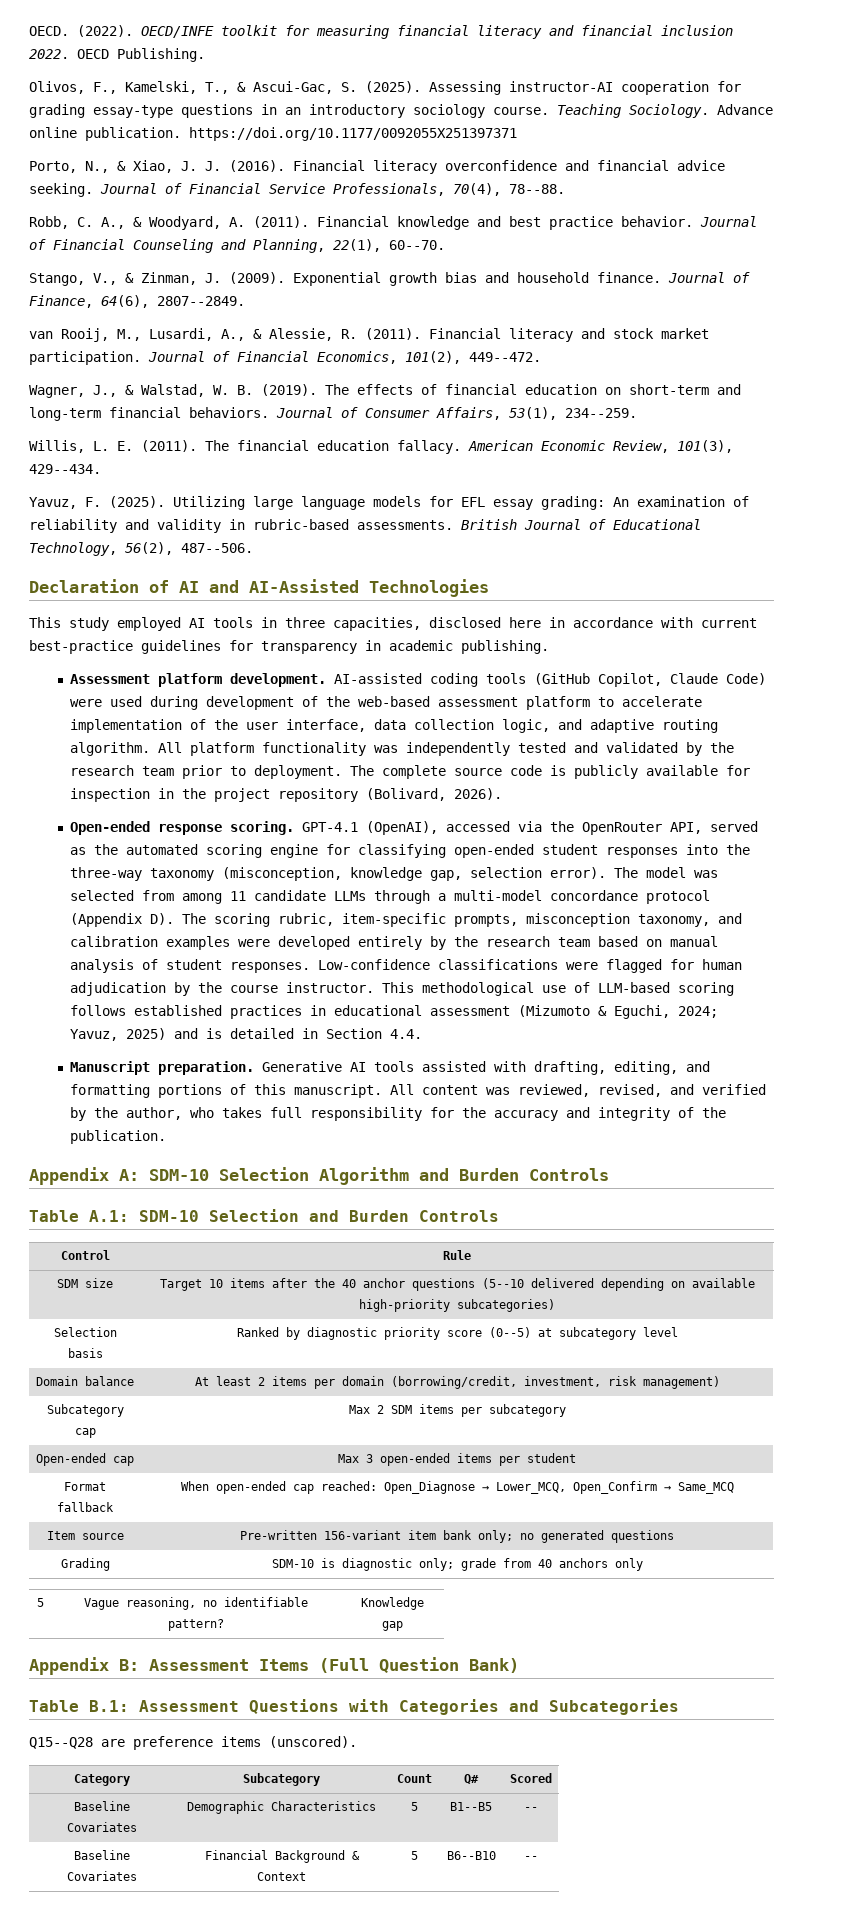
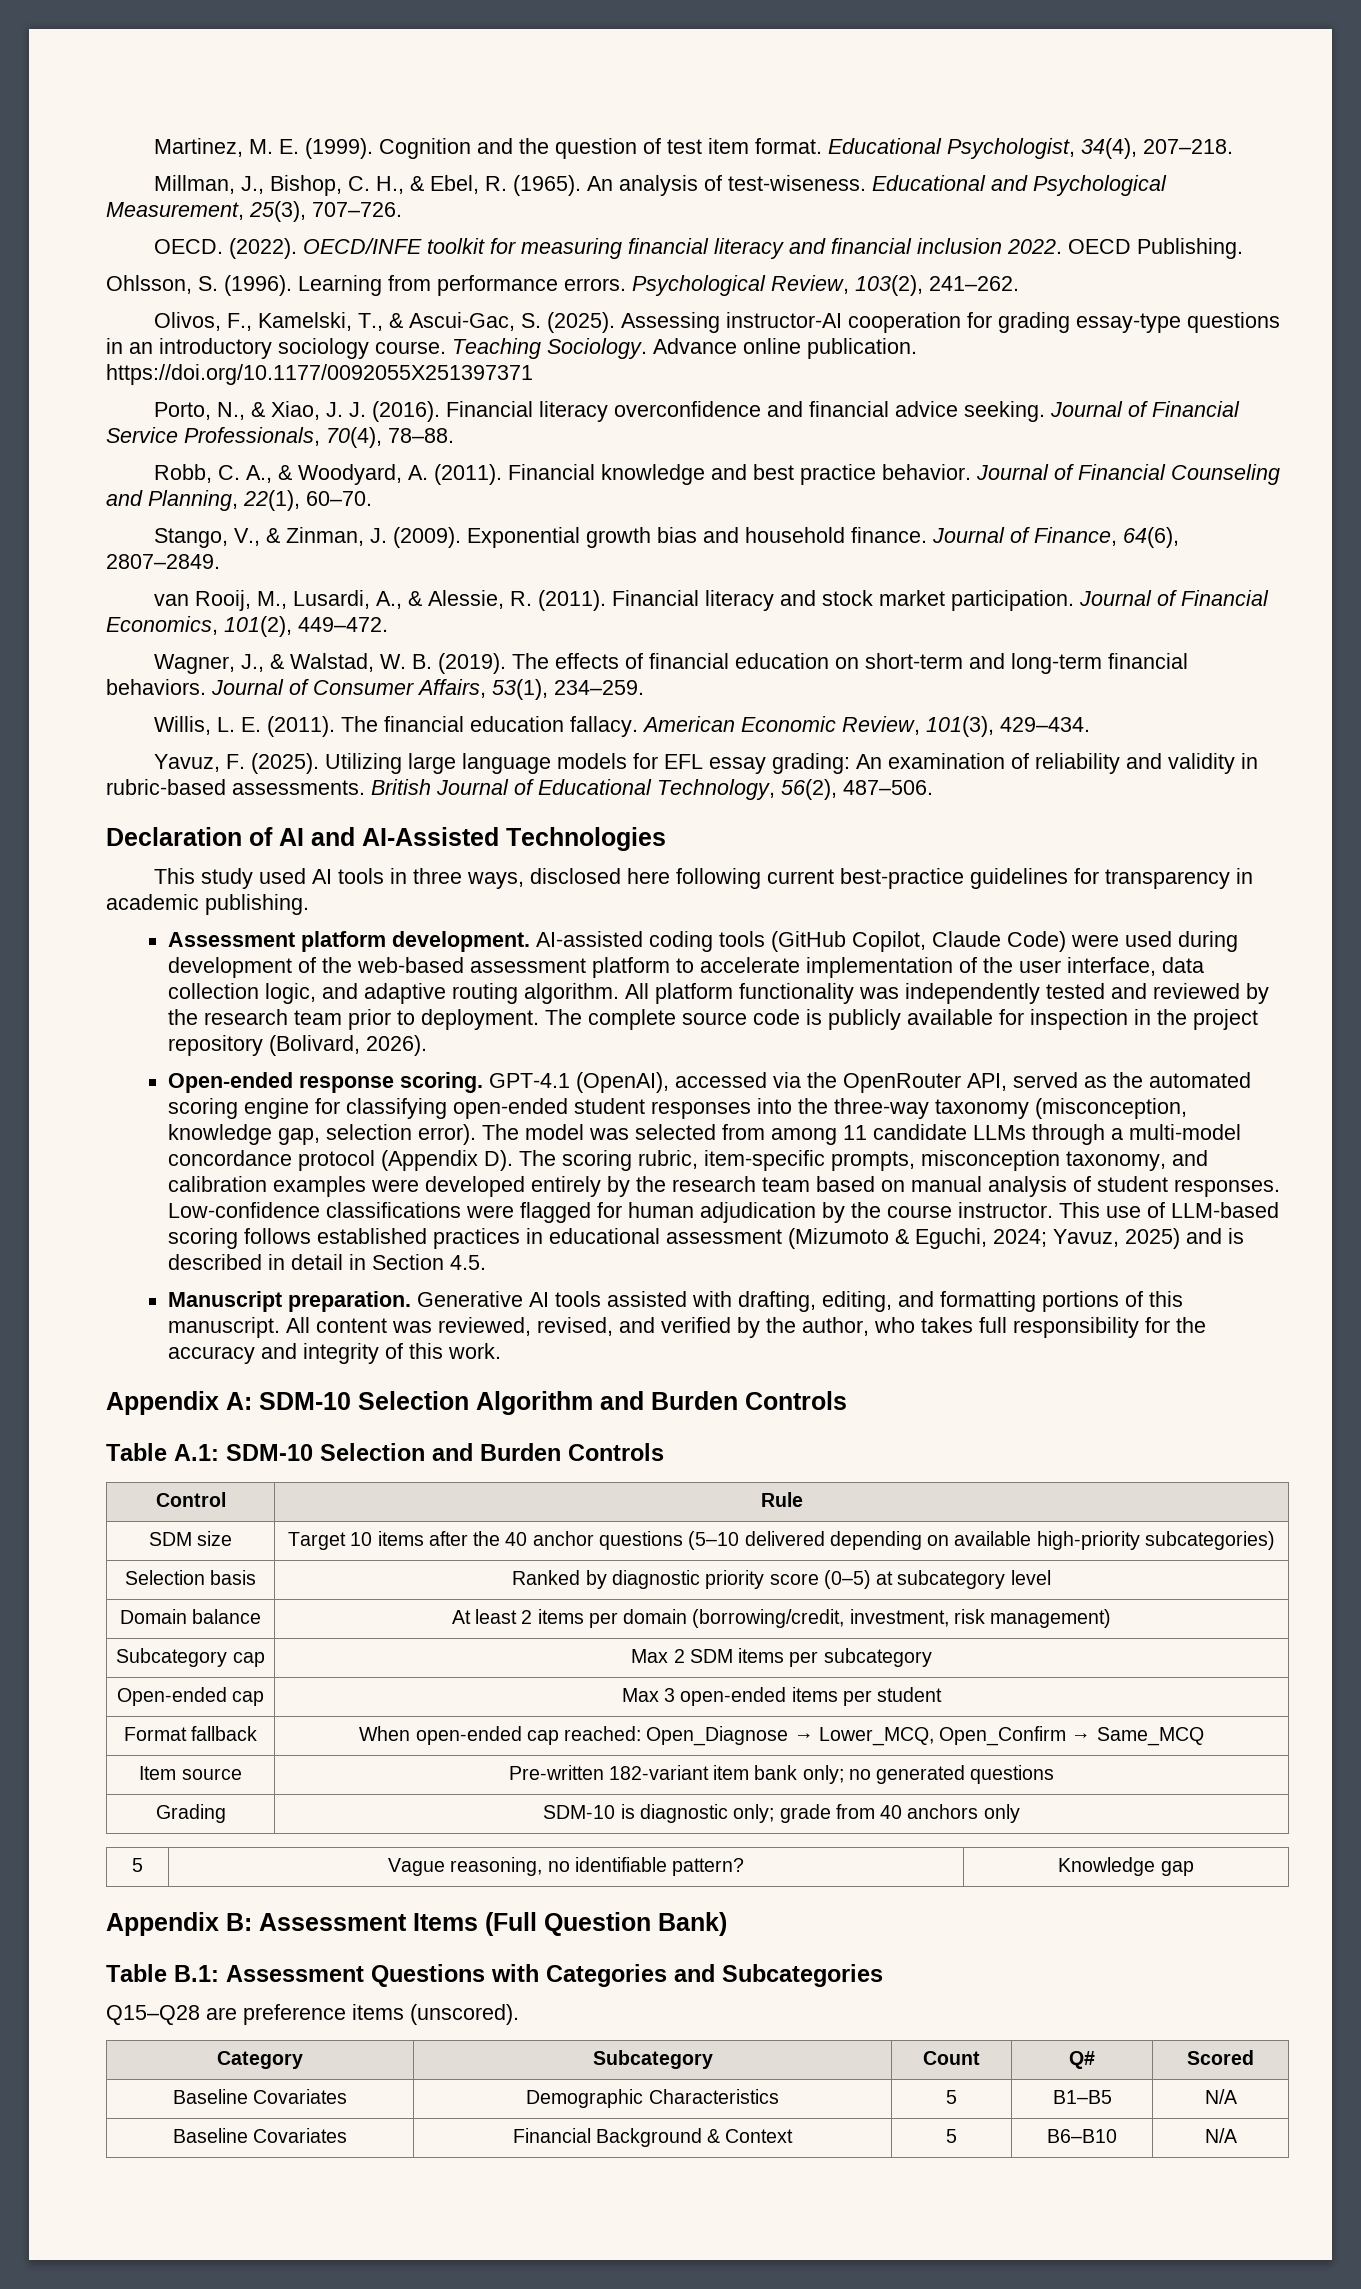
+ Martinez, M. E. (1999). Cognition and the question of test item format. Educational Psychologist, 34(4), 207–218.
+ Millman, J., Bishop, C. H., & Ebel, R. (1965). An analysis of test-wiseness. Educational and Psychological Measurement, 25(3), 707–726.
+ Ohlsson, S. (1996). Learning from performance errors. Psychological Review, 103(2), 241–262.
- Journal of Financial Service Professionals, 70(4), 78--88.
+ Journal of Financial Service Professionals, 70(4), 78–88.
- Journal of Financial Counseling and Planning, 22(1), 60--70.
+ Journal of Financial Counseling and Planning, 22(1), 60–70.
- Journal of Finance, 64(6), 2807--2849.
+ Journal of Finance, 64(6), 2807–2849.
- Journal of Financial Economics, 101(2), 449--472.
+ Journal of Financial Economics, 101(2), 449–472.
- Journal of Consumer Affairs, 53(1), 234--259.
+ Journal of Consumer Affairs, 53(1), 234–259.
- American Economic Review, 101(3), 429--434.
+ American Economic Review, 101(3), 429–434.
- British Journal of Educational Technology, 56(2), 487--506.
+ British Journal of Educational Technology, 56(2), 487–506.
- This study employed AI tools in three capacities, disclosed here in accordance with current best-practice guidelines for transparency in academic publishing.
+ This study used AI tools in three ways, disclosed here following current best-practice guidelines for transparency in academic publishing.
- All platform functionality was independently tested and validated by the research team prior to deployment.
+ All platform functionality was independently tested and reviewed by the research team prior to deployment.
- This methodological use of LLM-based scoring follows established practices in educational assessment (Mizumoto & Eguchi, 2024; Yavuz, 2025) and is detailed in Section 4.4.
+ This use of LLM-based scoring follows established practices in educational assessment (Mizumoto & Eguchi, 2024; Yavuz, 2025) and is described in detail in Section 4.5.
- All content was reviewed, revised, and verified by the author, who takes full responsibility for the accuracy and integrity of the publication.
+ All content was reviewed, revised, and verified by the author, who takes full responsibility for the accuracy and integrity of this work.
- SDM size | Target 10 items after the 40 anchor questions (5--10 delivered depending on available high-priority subcategories)
+ SDM size | Target 10 items after the 40 anchor questions (5–10 delivered depending on available high-priority subcategories)
- Selection basis | Ranked by diagnostic priority score (0--5) at subcategory level
+ Selection basis | Ranked by diagnostic priority score (0–5) at subcategory level
- Item source | Pre-written 156-variant item bank only; no generated questions
+ Item source | Pre-written 182-variant item bank only; no generated questions
- Q15--Q28 are preference items (unscored).
+ Q15–Q28 are preference items (unscored).
- Baseline Covariates | Demographic Characteristics | 5 | B1--B5 | --
+ Baseline Covariates | Demographic Characteristics | 5 | B1–B5 | N/A
- Baseline Covariates | Financial Background & Context | 5 | B6--B10 | --
+ Baseline Covariates | Financial Background & Context | 5 | B6–B10 | N/A

